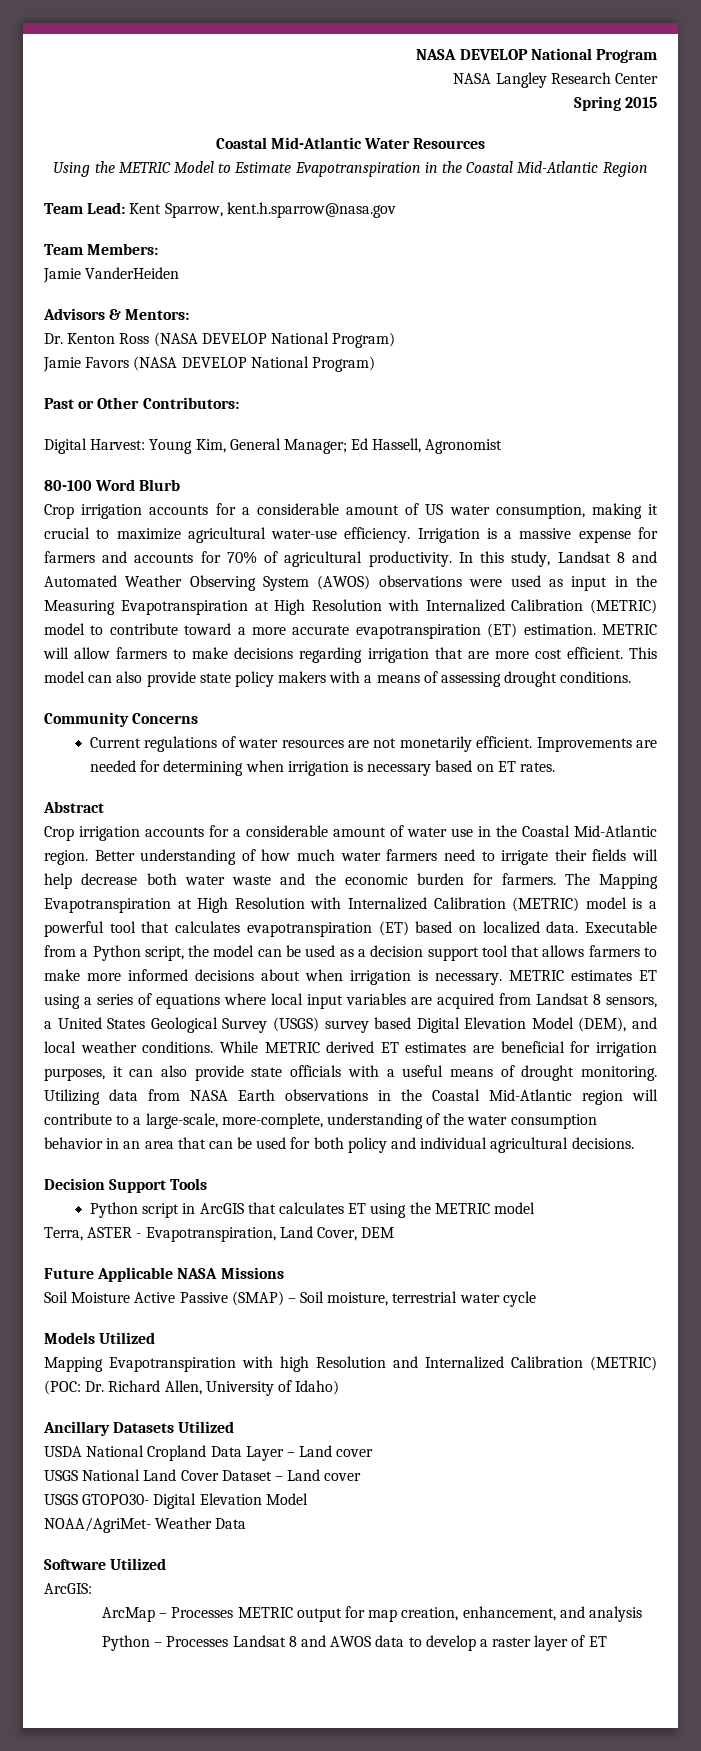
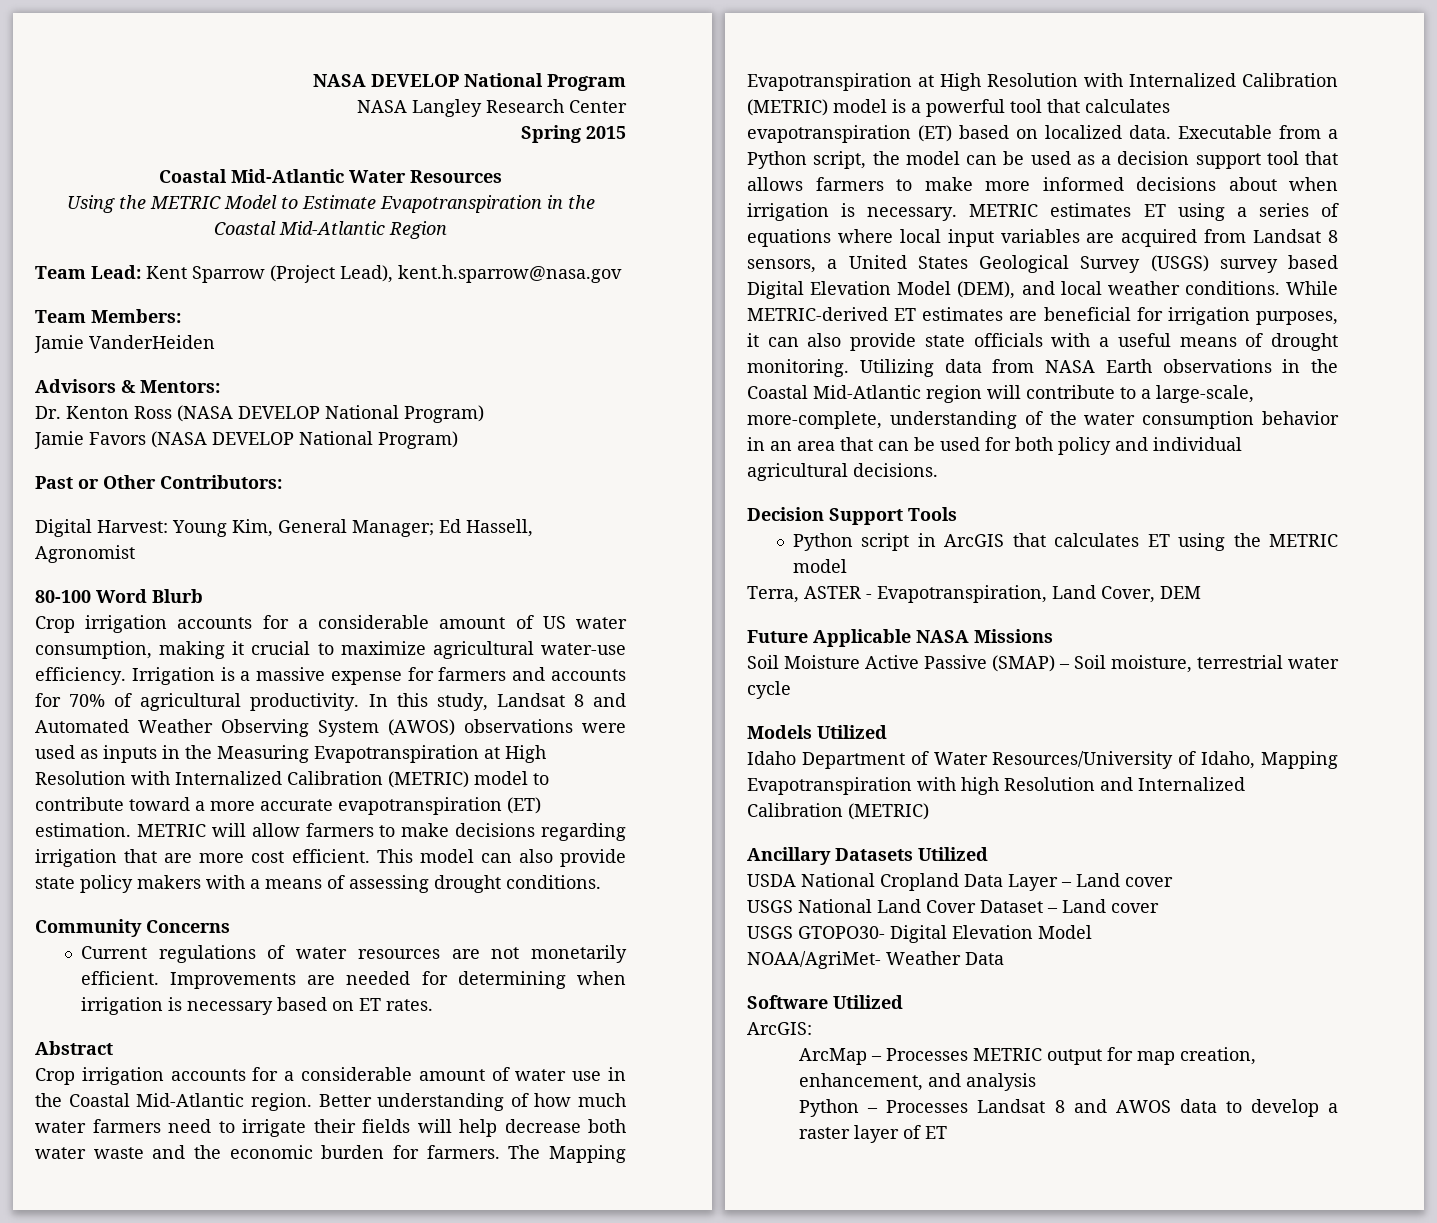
- Team Lead: Kent Sparrow, kent.h.sparrow@nasa.gov
+ Team Lead: Kent Sparrow (Project Lead), kent.h.sparrow@nasa.gov
- In this study, Landsat 8 and Automated Weather Observing System (AWOS) observations were used as input in the Measuring Evapotranspiration at High Resolution with Internalized Calibration (METRIC) model to contribute toward a more accurate evapotranspiration (ET) estimation.
+ In this study, Landsat 8 and Automated Weather Observing System (AWOS) observations were used as inputs in the Measuring Evapotranspiration at High Resolution with Internalized Calibration (METRIC) model to contribute toward a more accurate evapotranspiration (ET) estimation.
- While METRIC derived ET estimates are beneficial for irrigation purposes, it can also provide state officials with a useful means of drought monitoring.
+ While METRIC-derived ET estimates are beneficial for irrigation purposes, it can also provide state officials with a useful means of drought monitoring.
- Mapping Evapotranspiration with high Resolution and Internalized Calibration (METRIC) (POC: Dr. Richard Allen, University of Idaho)
+ Idaho Department of Water Resources/University of Idaho, Mapping Evapotranspiration with high Resolution and Internalized Calibration (METRIC)

